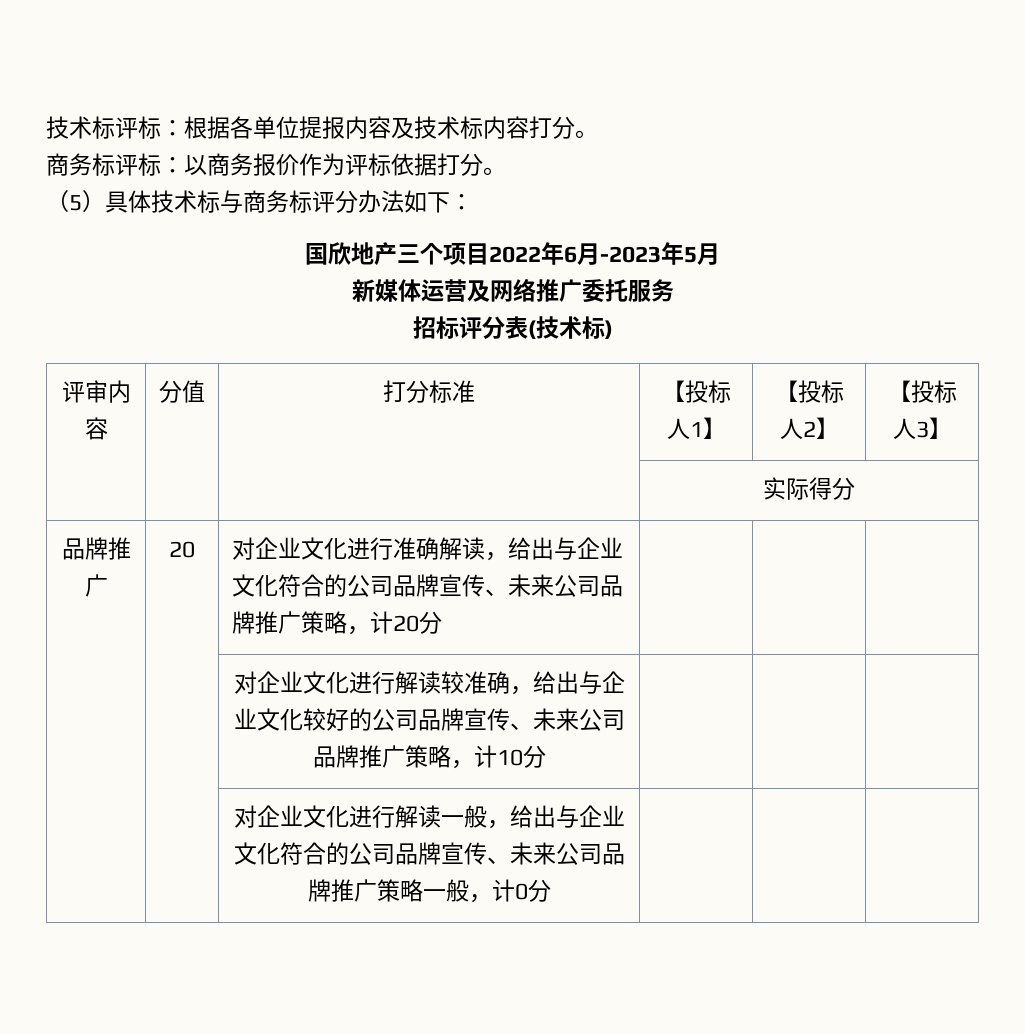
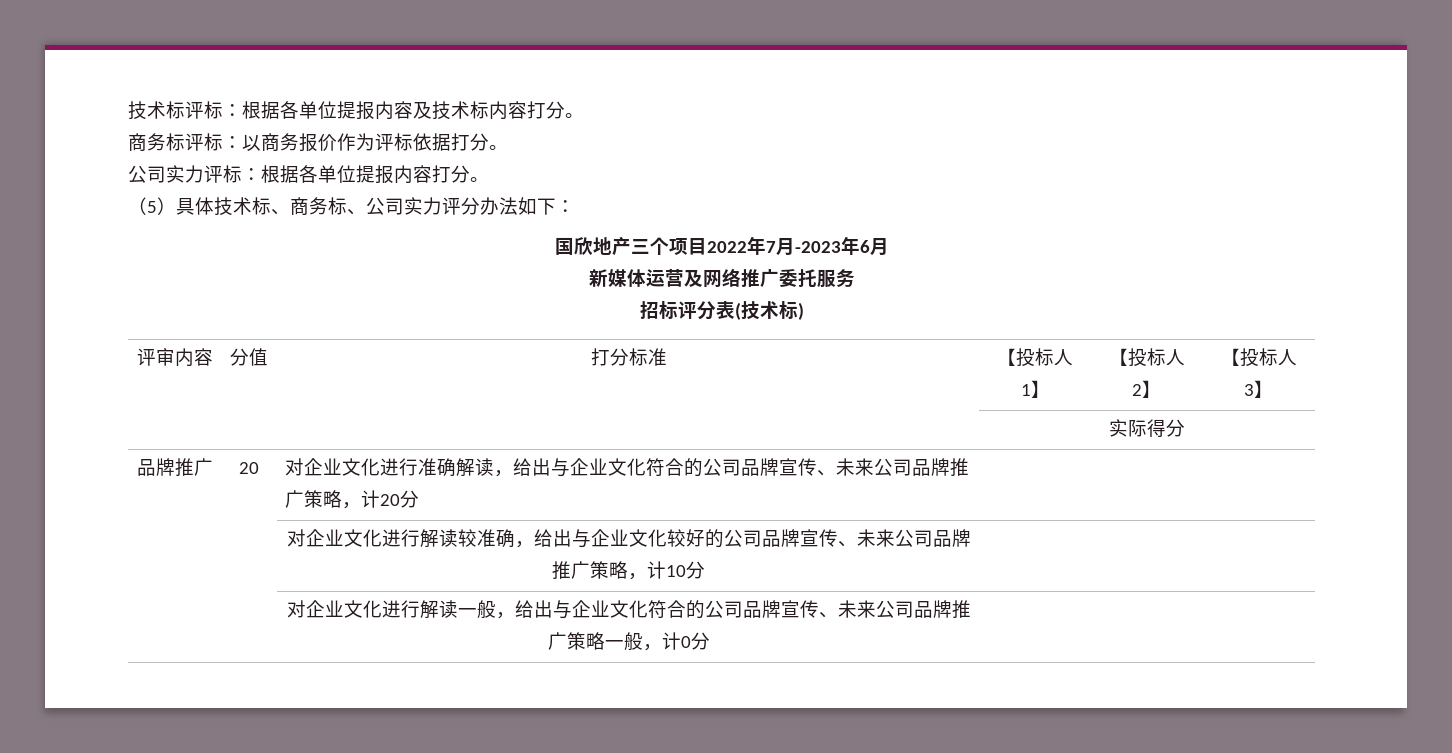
+ 公司实力评标：根据各单位提报内容打分。
- （5）具体技术标与商务标评分办法如下：
+ （5）具体技术标、商务标、公司实力评分办法如下：
- 国欣地产三个项目2022年6月-2023年5月
+ 国欣地产三个项目2022年7月-2023年6月

